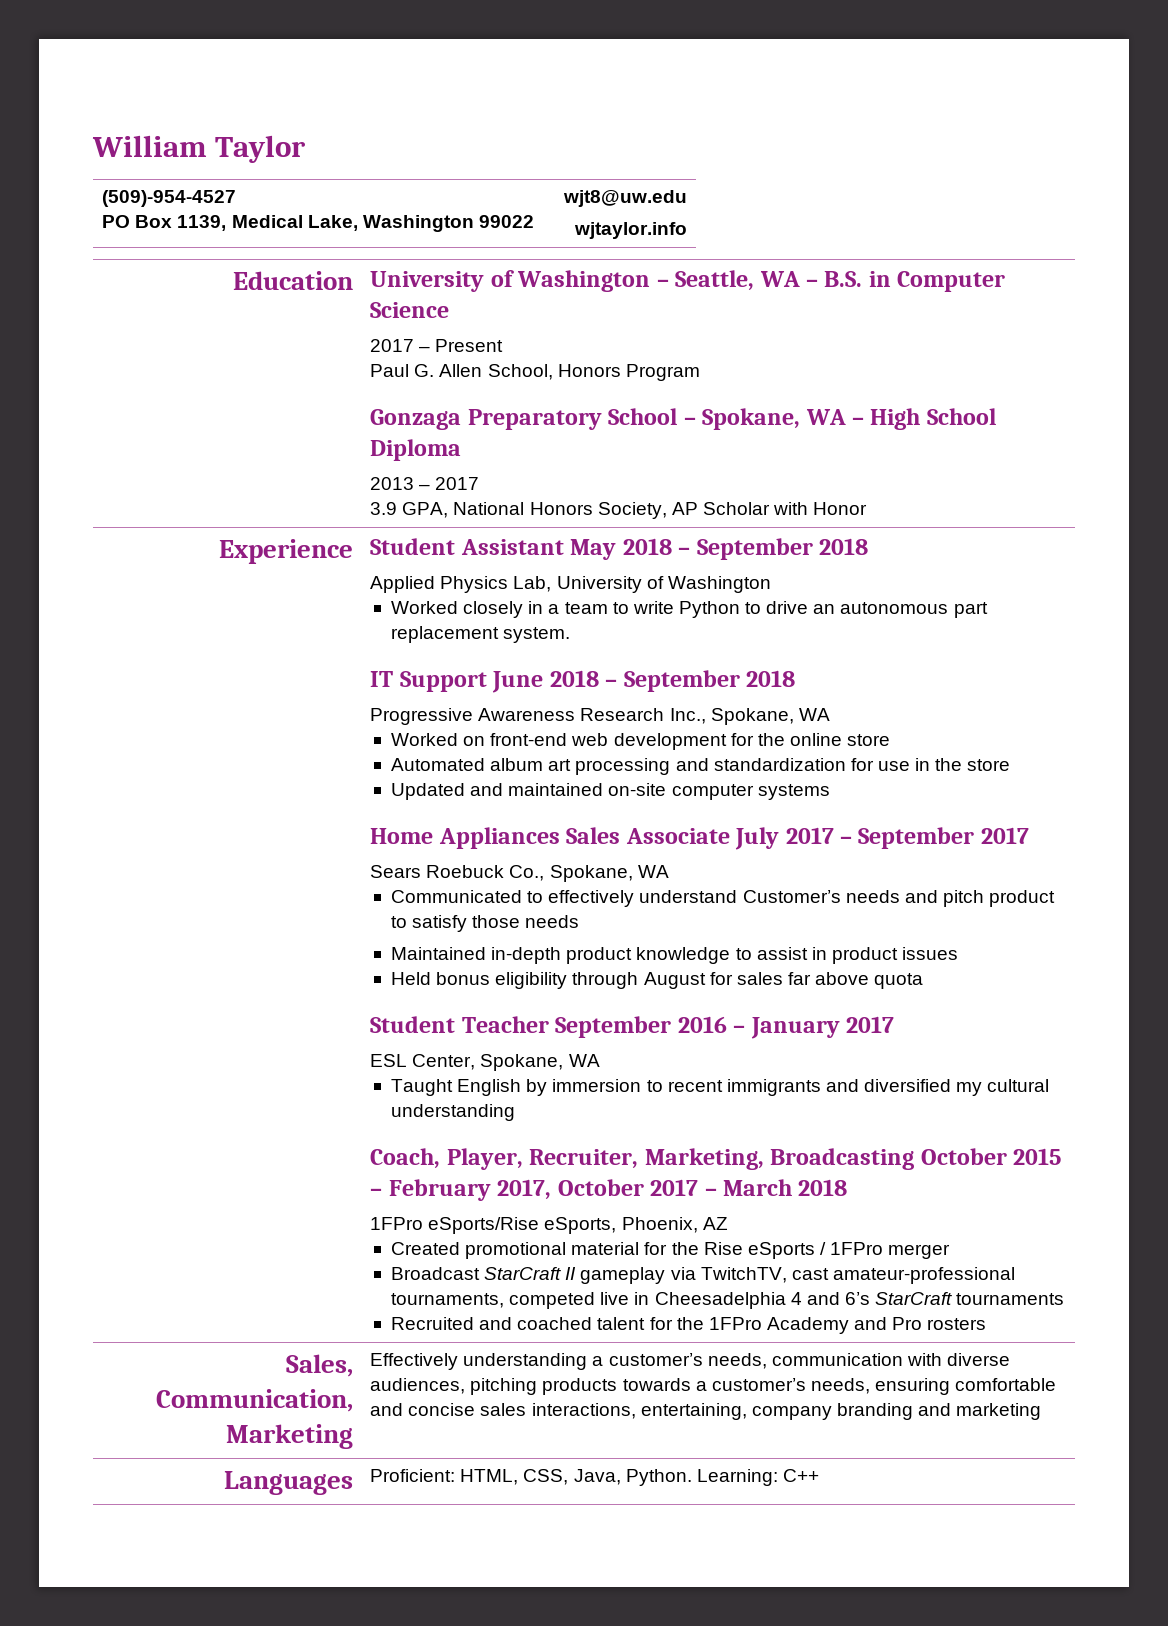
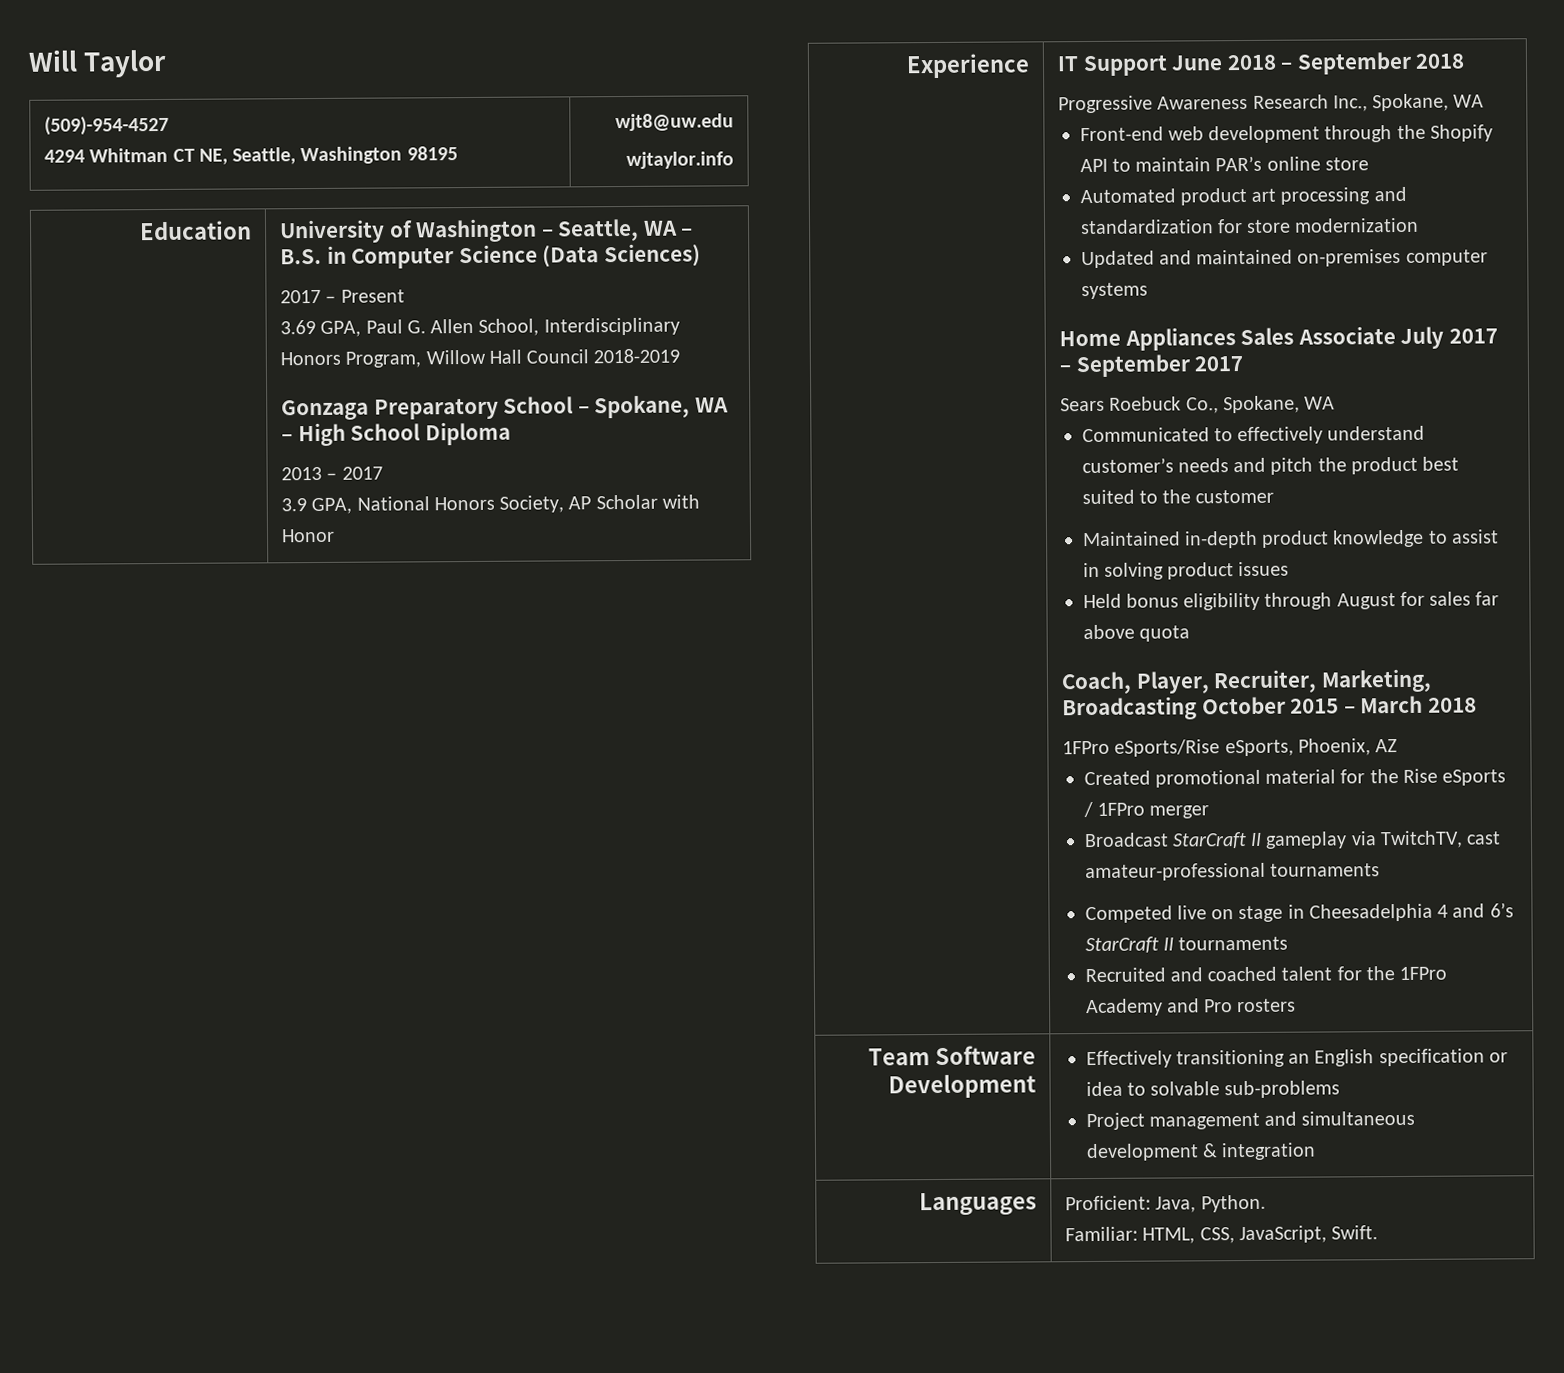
- William Taylor
+ Will Taylor
  (509)-954-4527
- PO Box 1139, Medical Lake, Washington 99022 | wjt8@uw.edu
+ 4294 Whitman CT NE, Seattle, Washington 98195 | wjt8@uw.edu
- University of Washington – Seattle, WA – B.S. in Computer Science
+ University of Washington – Seattle, WA – B.S. in Computer Science (Data Sciences)
- Paul G. Allen School, Honors Program
+ 3.69 GPA, Paul G. Allen School, Interdisciplinary Honors Program, Willow Hall Council 2018-2019
- Student Assistant May 2018 – September 2018
- Applied Physics Lab, University of Washington
- Worked closely in a team to write Python to drive an autonomous part replacement system.
- Worked on front-end web development for the online store
+ Front-end web development through the Shopify API to maintain PAR’s online store
- Automated album art processing and standardization for use in the store
+ Automated product art processing and standardization for store modernization
- Updated and maintained on-site computer systems
+ Updated and maintained on-premises computer systems
- Communicated to effectively understand Customer’s needs and pitch product to satisfy those needs
+ Communicated to effectively understand customer’s needs and pitch the product best suited to the customer
- Maintained in-depth product knowledge to assist in product issues
+ Maintained in-depth product knowledge to assist in solving product issues
- Student Teacher September 2016 – January 2017
- ESL Center, Spokane, WA
- Taught English by immersion to recent immigrants and diversified my cultural understanding
- Coach, Player, Recruiter, Marketing, Broadcasting October 2015 – February 2017, October 2017 – March 2018
+ Coach, Player, Recruiter, Marketing, Broadcasting October 2015 – March 2018
- Broadcast StarCraft II gameplay via TwitchTV, cast amateur-professional tournaments, competed live in Cheesadelphia 4 and 6’s StarCraft tournaments
+ Broadcast StarCraft II gameplay via TwitchTV, cast amateur-professional tournaments
+ Competed live on stage in Cheesadelphia 4 and 6’s StarCraft II tournaments
- Sales, Communication, Marketing | Effectively understanding a customer’s needs, communication with diverse audiences, pitching products towards a customer’s needs, ensuring comfortable and concise sales interactions, entertaining, company branding and marketing
- Languages | Proficient: HTML, CSS, Java, Python. Learning: C++
+ Team Software Development | Effectively transitioning an English specification or idea to solvable sub-problems
+ Project management and simultaneous development & integration
+ Languages | Proficient: Java, Python.
+ Familiar: HTML, CSS, JavaScript, Swift.

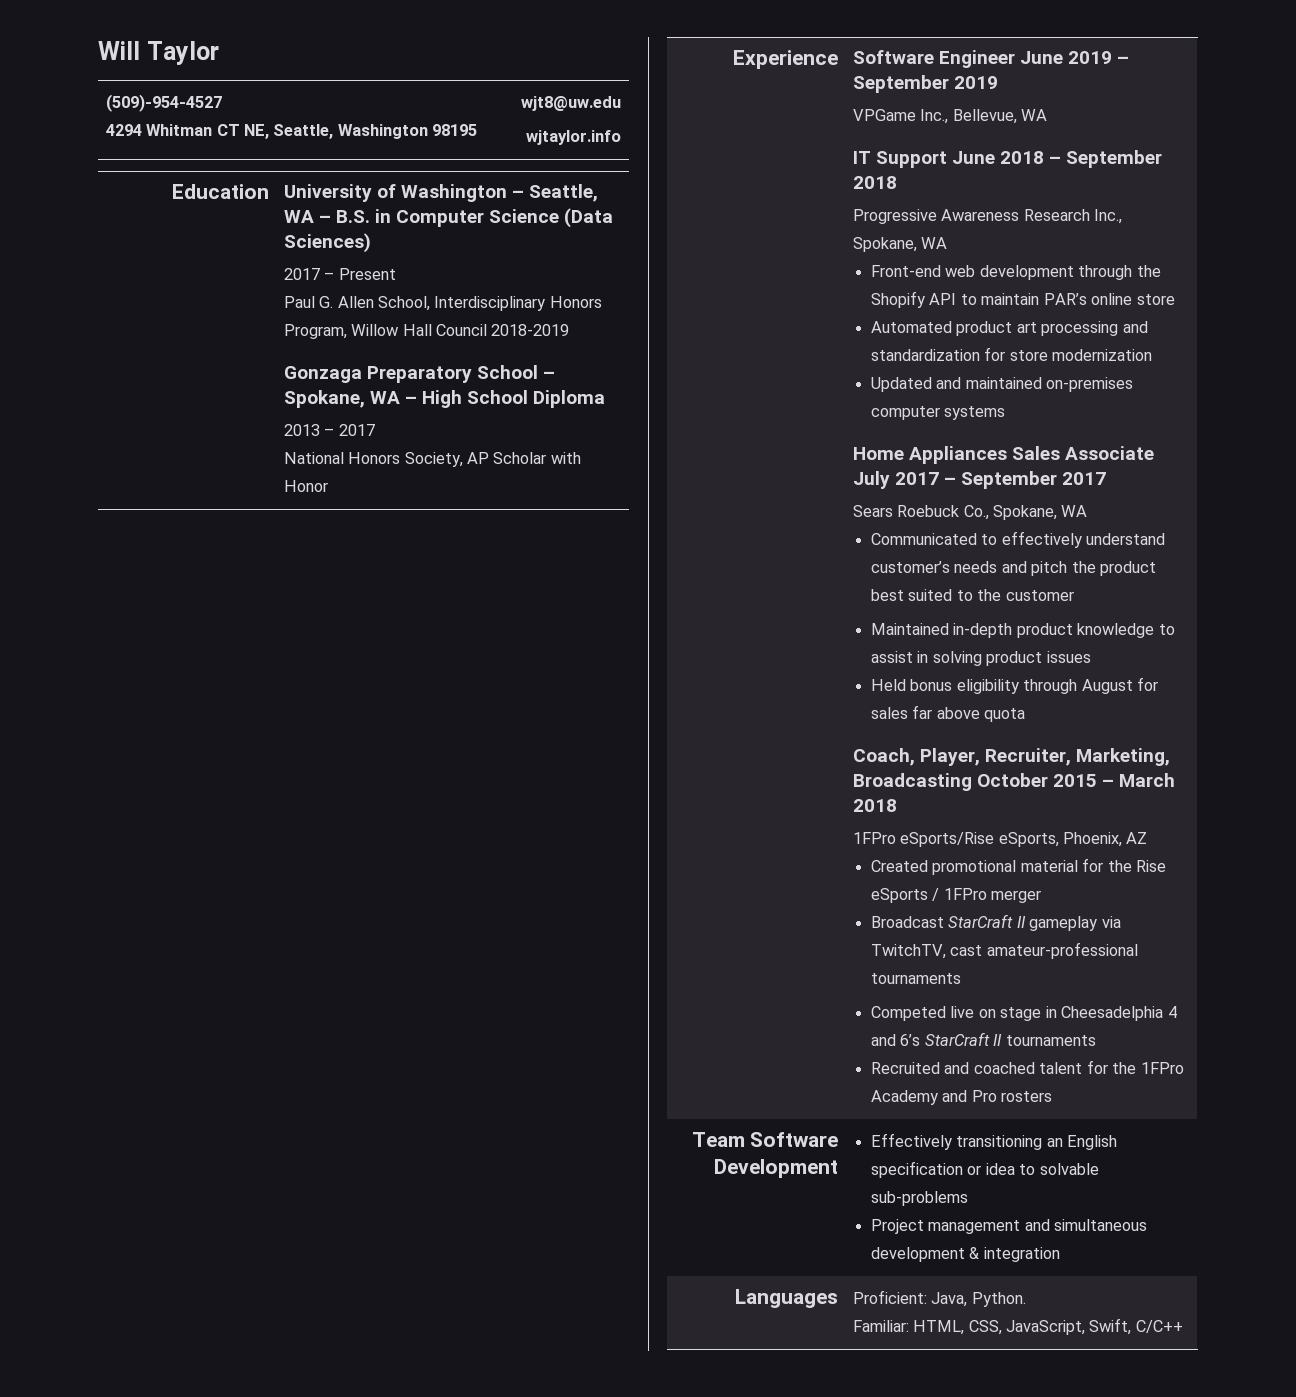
- 3.69 GPA, Paul G. Allen School, Interdisciplinary Honors Program, Willow Hall Council 2018-2019
+ Paul G. Allen School, Interdisciplinary Honors Program, Willow Hall Council 2018-2019
- 3.9 GPA, National Honors Society, AP Scholar with Honor
+ National Honors Society, AP Scholar with Honor
+ Software Engineer June 2019 – September 2019
+ VPGame Inc., Bellevue, WA
  Languages | Proficient: Java, Python.
- Familiar: HTML, CSS, JavaScript, Swift.
+ Familiar: HTML, CSS, JavaScript, Swift, C/C++

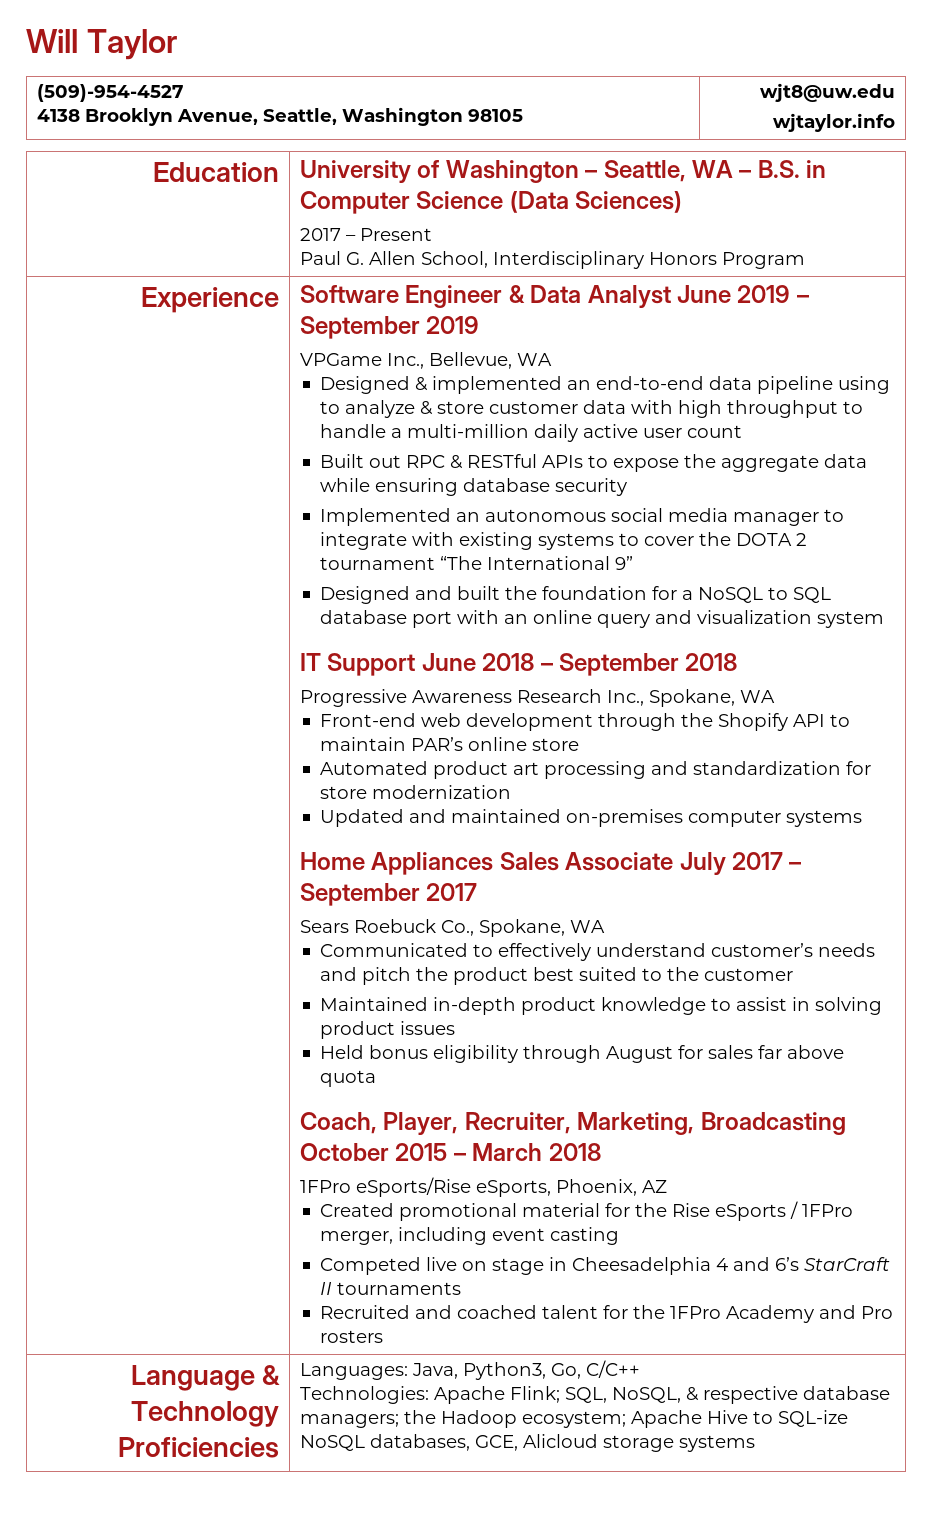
  (509)-954-4527
- 4294 Whitman CT NE, Seattle, Washington 98195 | wjt8@uw.edu
+ 4138 Brooklyn Avenue, Seattle, Washington 98105 | wjt8@uw.edu
- Paul G. Allen School, Interdisciplinary Honors Program, Willow Hall Council 2018-2019
- Gonzaga Preparatory School – Spokane, WA – High School Diploma
- 2013 – 2017
- National Honors Society, AP Scholar with Honor
+ Paul G. Allen School, Interdisciplinary Honors Program
- Software Engineer June 2019 – September 2019
+ Software Engineer & Data Analyst June 2019 – September 2019
+ Designed & implemented an end-to-end data pipeline using to analyze & store customer data with high throughput to handle a multi-million daily active user count
+ Built out RPC & RESTful APIs to expose the aggregate data while ensuring database security
+ Implemented an autonomous social media manager to integrate with existing systems to cover the DOTA 2 tournament “The International 9”
+ Designed and built the foundation for a NoSQL to SQL database port with an online query and visualization system
- Created promotional material for the Rise eSports / 1FPro merger
- Broadcast StarCraft II gameplay via TwitchTV, cast amateur-professional tournaments
+ Created promotional material for the Rise eSports / 1FPro merger, including event casting
- Team Software Development | Effectively transitioning an English specification or idea to solvable sub-problems
- Project management and simultaneous development & integration
- Languages | Proficient: Java, Python.
- Familiar: HTML, CSS, JavaScript, Swift, C/C++
+ Language & Technology Proficiencies | Languages: Java, Python3, Go, C/C++
+ Technologies: Apache Flink; SQL, NoSQL, & respective database managers; the Hadoop ecosystem; Apache Hive to SQL-ize NoSQL databases, GCE, Alicloud storage systems

